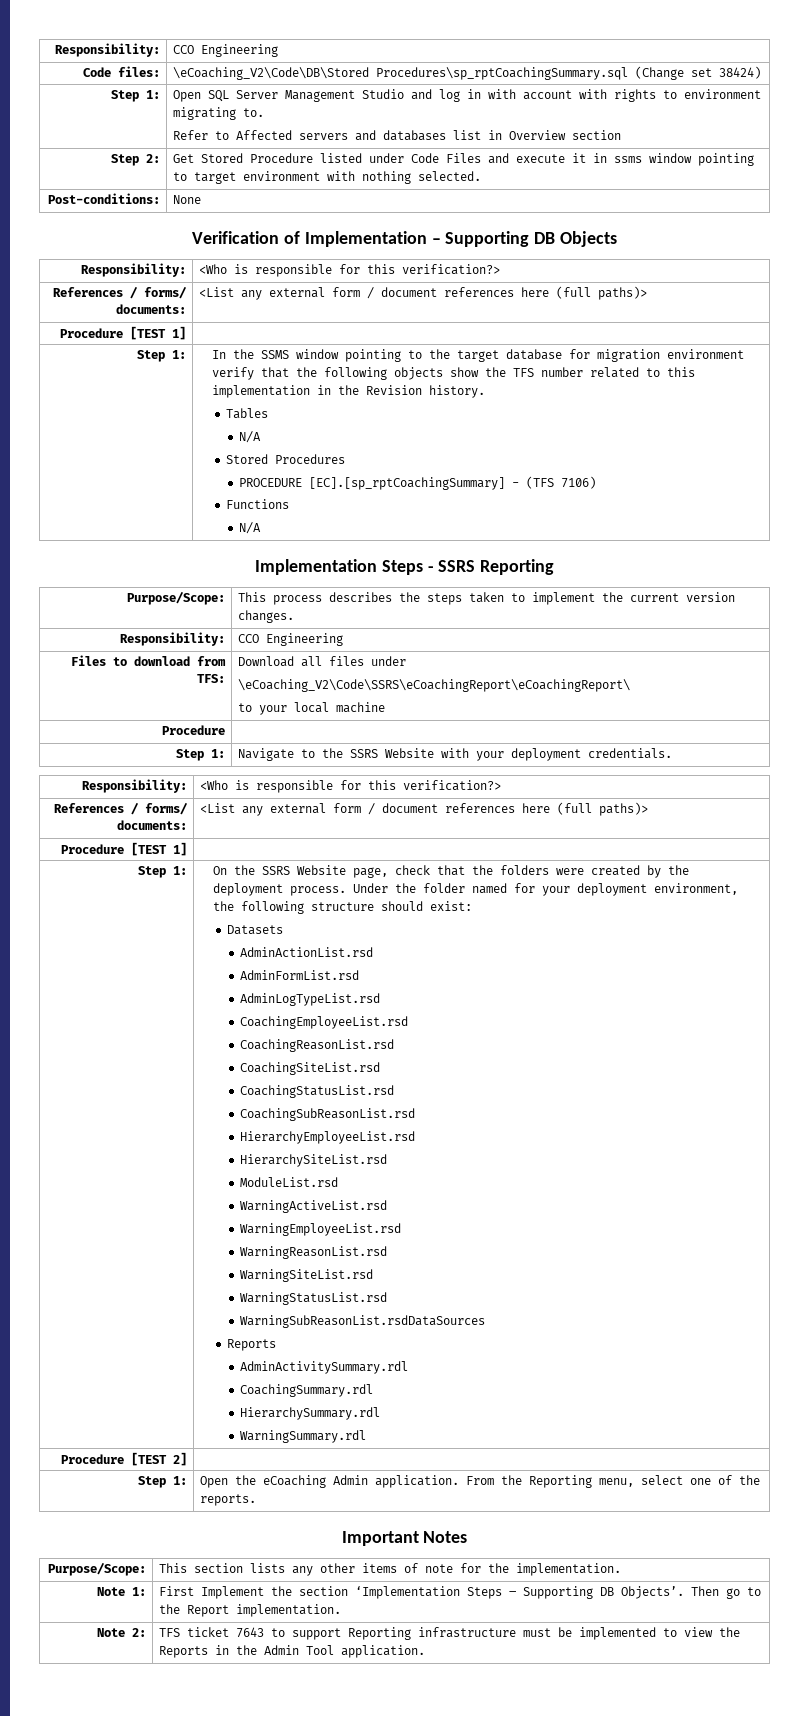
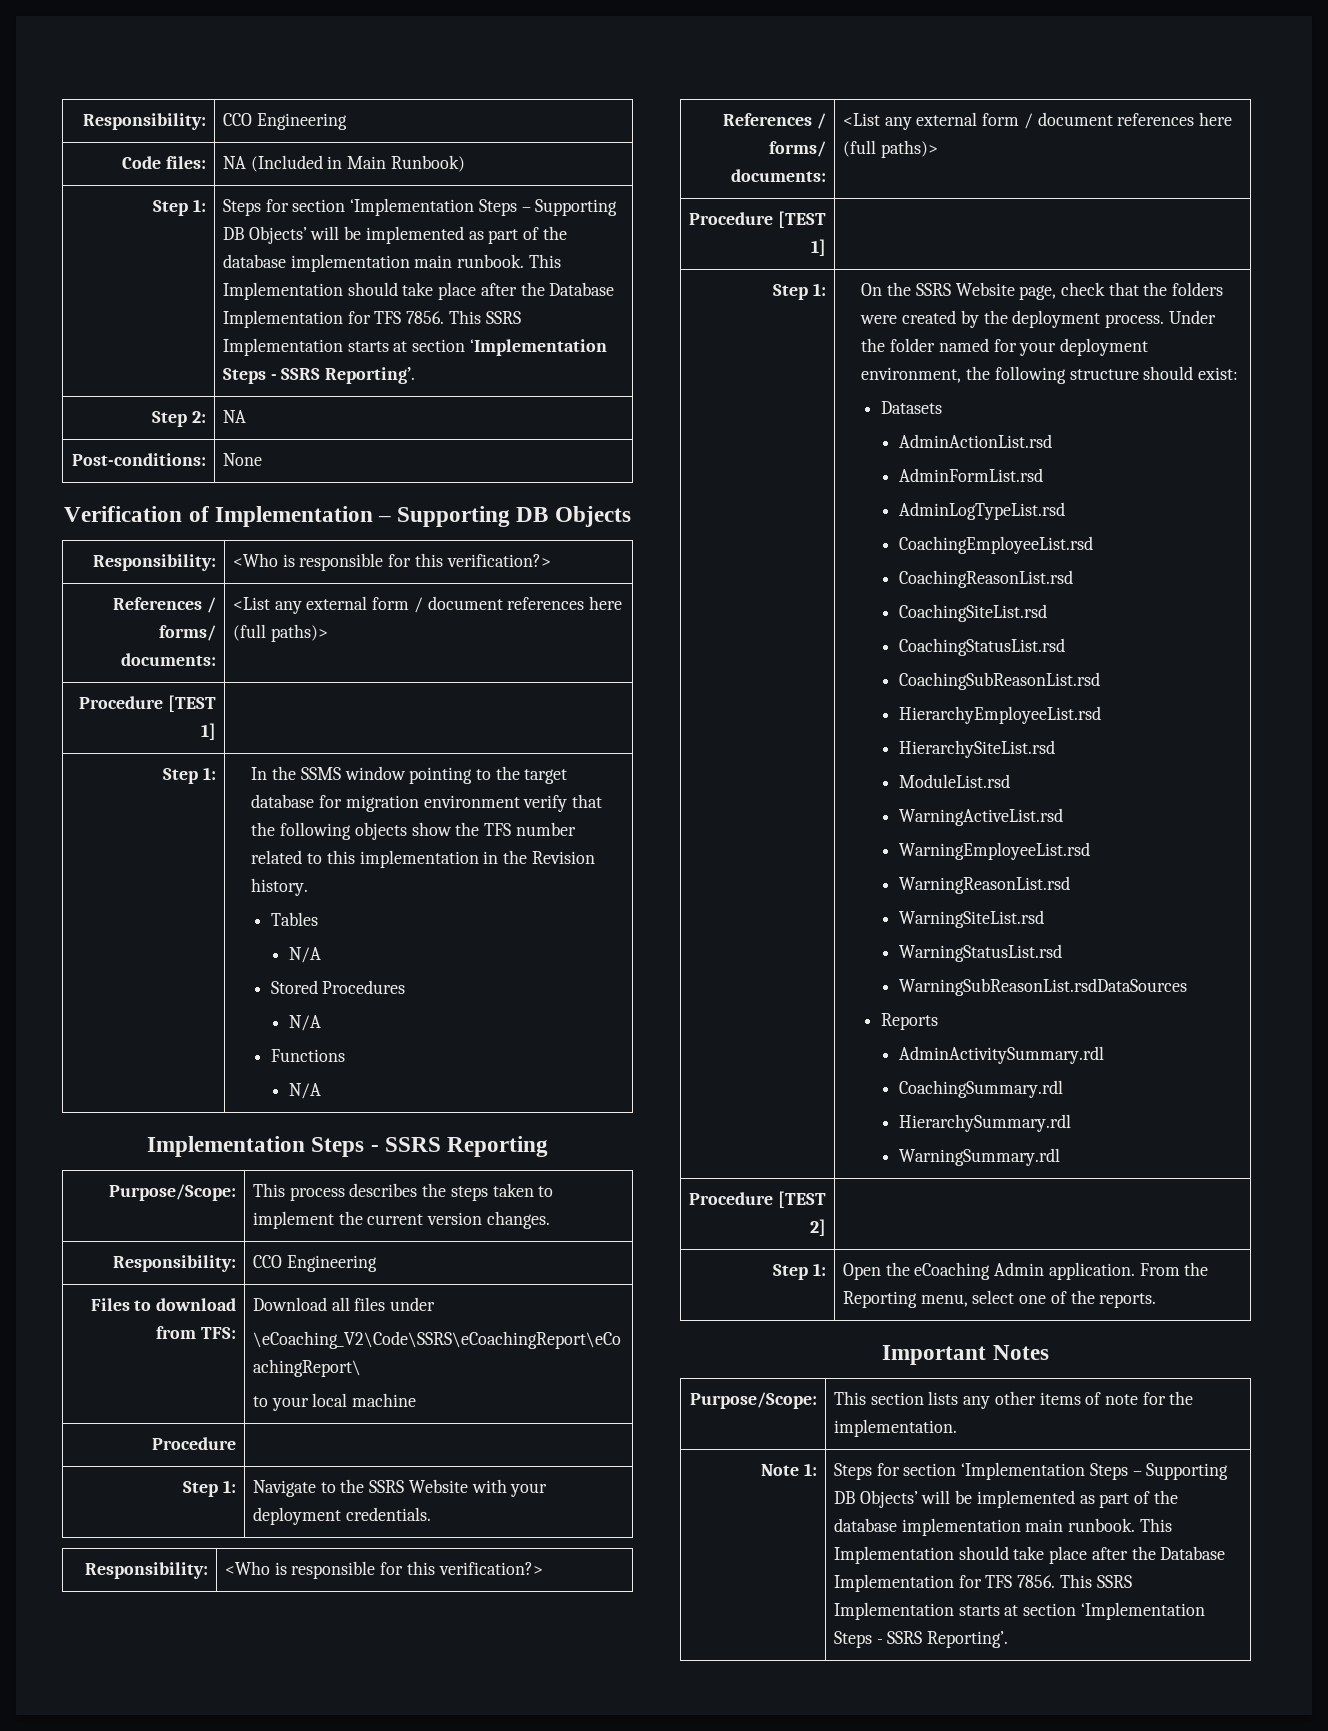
- Code files: | \eCoaching_V2\Code\DB\Stored Procedures\sp_rptCoachingSummary.sql (Change set 38424)
- Step 1: | Open SQL Server Management Studio and log in with account with rights to environment migrating to.
- Refer to Affected servers and databases list in Overview section
- Step 2: | Get Stored Procedure listed under Code Files and execute it in ssms window pointing to target environment with nothing selected.
+ Code files: | NA (Included in Main Runbook)
+ Step 1: | Steps for section ‘Implementation Steps – Supporting DB Objects’ will be implemented as part of the database implementation main runbook. This Implementation should take place after the Database Implementation for TFS 7856. This SSRS Implementation starts at section ‘Implementation Steps - SSRS Reporting’.
+ Step 2: | NA
  Stored Procedures
- PROCEDURE [EC].[sp_rptCoachingSummary] - (TFS 7106)
+ N/A
- Note 1: | First Implement the section ‘Implementation Steps – Supporting DB Objects’. Then go to the Report implementation.
- Note 2: | TFS ticket 7643 to support Reporting infrastructure must be implemented to view the Reports in the Admin Tool application.
+ Note 1: | Steps for section ‘Implementation Steps – Supporting DB Objects’ will be implemented as part of the database implementation main runbook. This Implementation should take place after the Database Implementation for TFS 7856. This SSRS Implementation starts at section ‘Implementation Steps - SSRS Reporting’.

